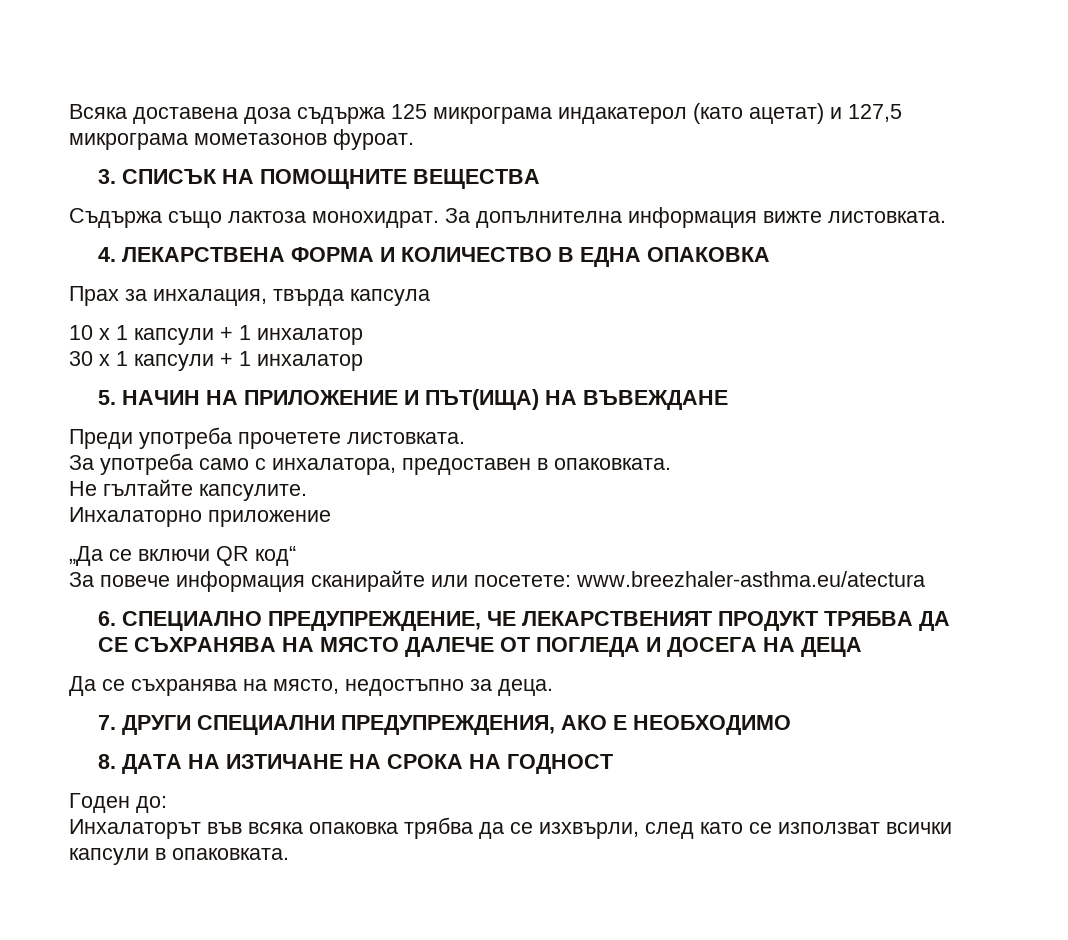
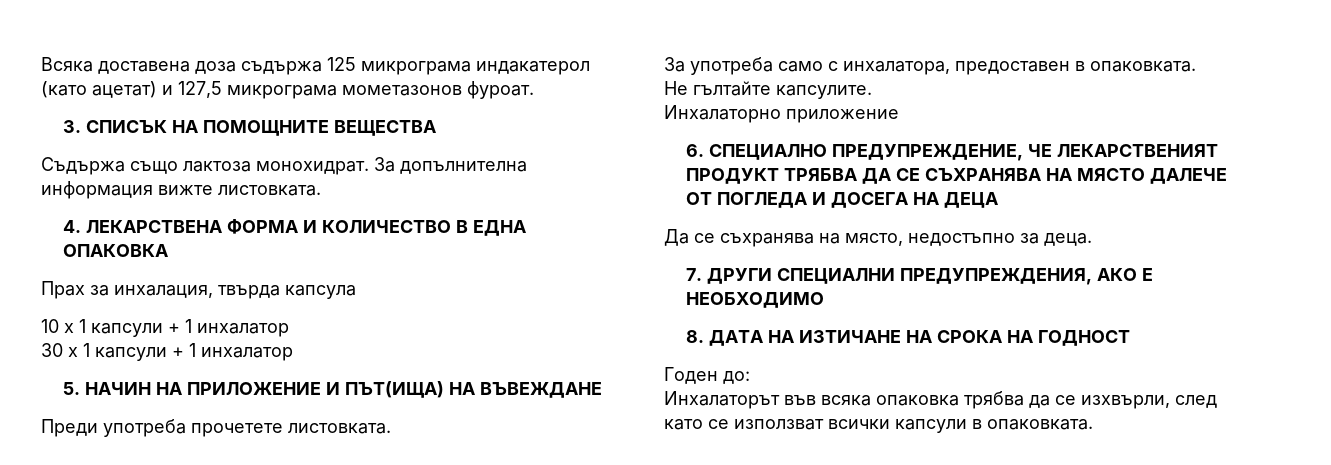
- „Да се включи QR код“
- За повече информация сканирайте или посетете: www.breezhaler-asthma.eu/atectura

